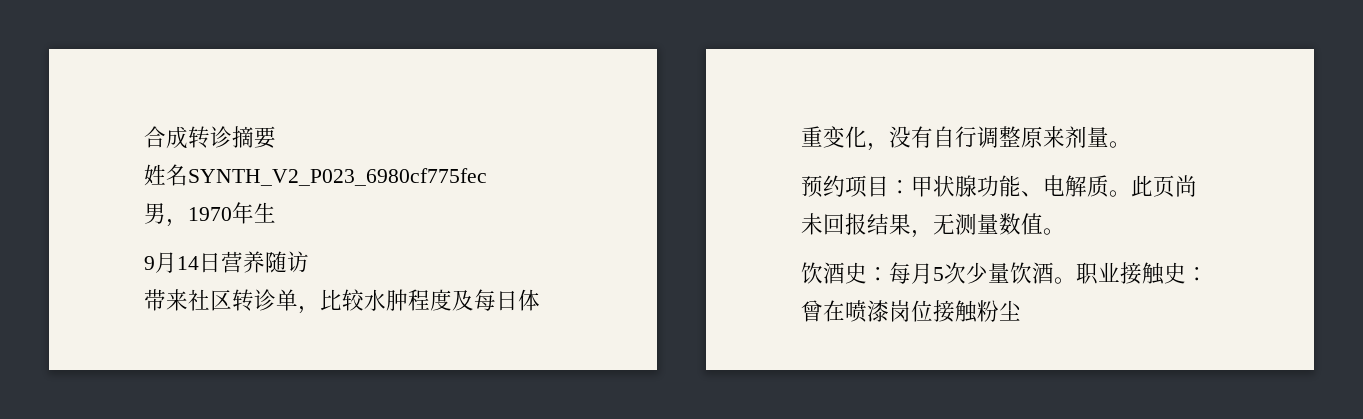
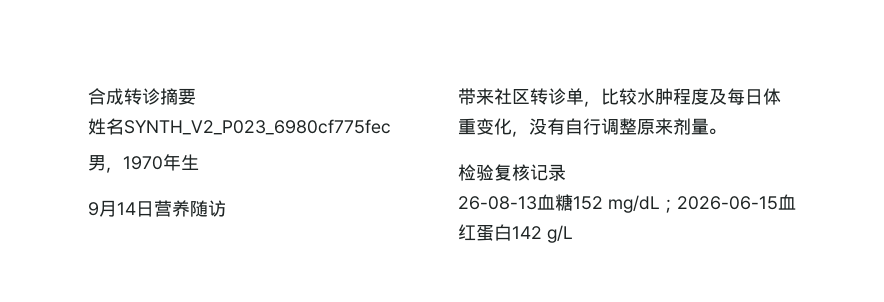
- 预约项目：甲状腺功能、电解质。此页尚未回报结果，无测量数值。
- 饮酒史：每月5次少量饮酒。职业接触史：曾在喷漆岗位接触粉尘
+ 检验复核记录
+ 26-08-13血糖152 mg/dL；2026-06-15血红蛋白142 g/L

